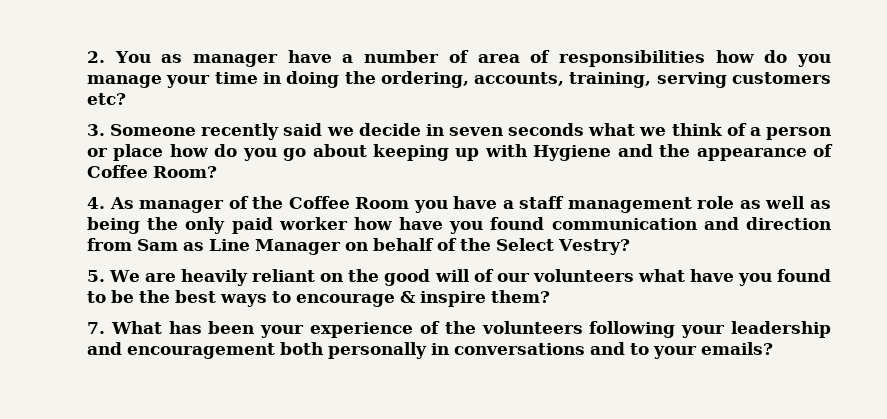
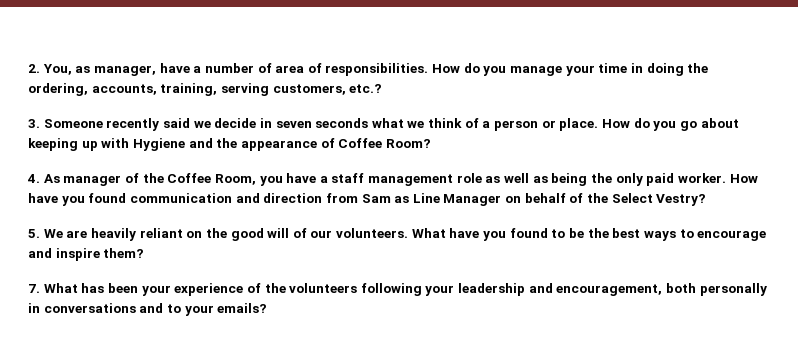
- 2. You as manager have a number of area of responsibilities how do you manage your time in doing the ordering, accounts, training, serving customers etc?
+ 2. You, as manager, have a number of area of responsibilities. How do you manage your time in doing the ordering, accounts, training, serving customers, etc.?
- 3. Someone recently said we decide in seven seconds what we think of a person or place how do you go about keeping up with Hygiene and the appearance of Coffee Room?
+ 3. Someone recently said we decide in seven seconds what we think of a person or place. How do you go about keeping up with Hygiene and the appearance of Coffee Room?
- 4. As manager of the Coffee Room you have a staff management role as well as being the only paid worker how have you found communication and direction from Sam as Line Manager on behalf of the Select Vestry?
+ 4. As manager of the Coffee Room, you have a staff management role as well as being the only paid worker. How have you found communication and direction from Sam as Line Manager on behalf of the Select Vestry?
- 5. We are heavily reliant on the good will of our volunteers what have you found to be the best ways to encourage & inspire them?
+ 5. We are heavily reliant on the good will of our volunteers. What have you found to be the best ways to encourage and inspire them?
- 7. What has been your experience of the volunteers following your leadership and encouragement both personally in conversations and to your emails?
+ 7. What has been your experience of the volunteers following your leadership and encouragement, both personally in conversations and to your emails?

